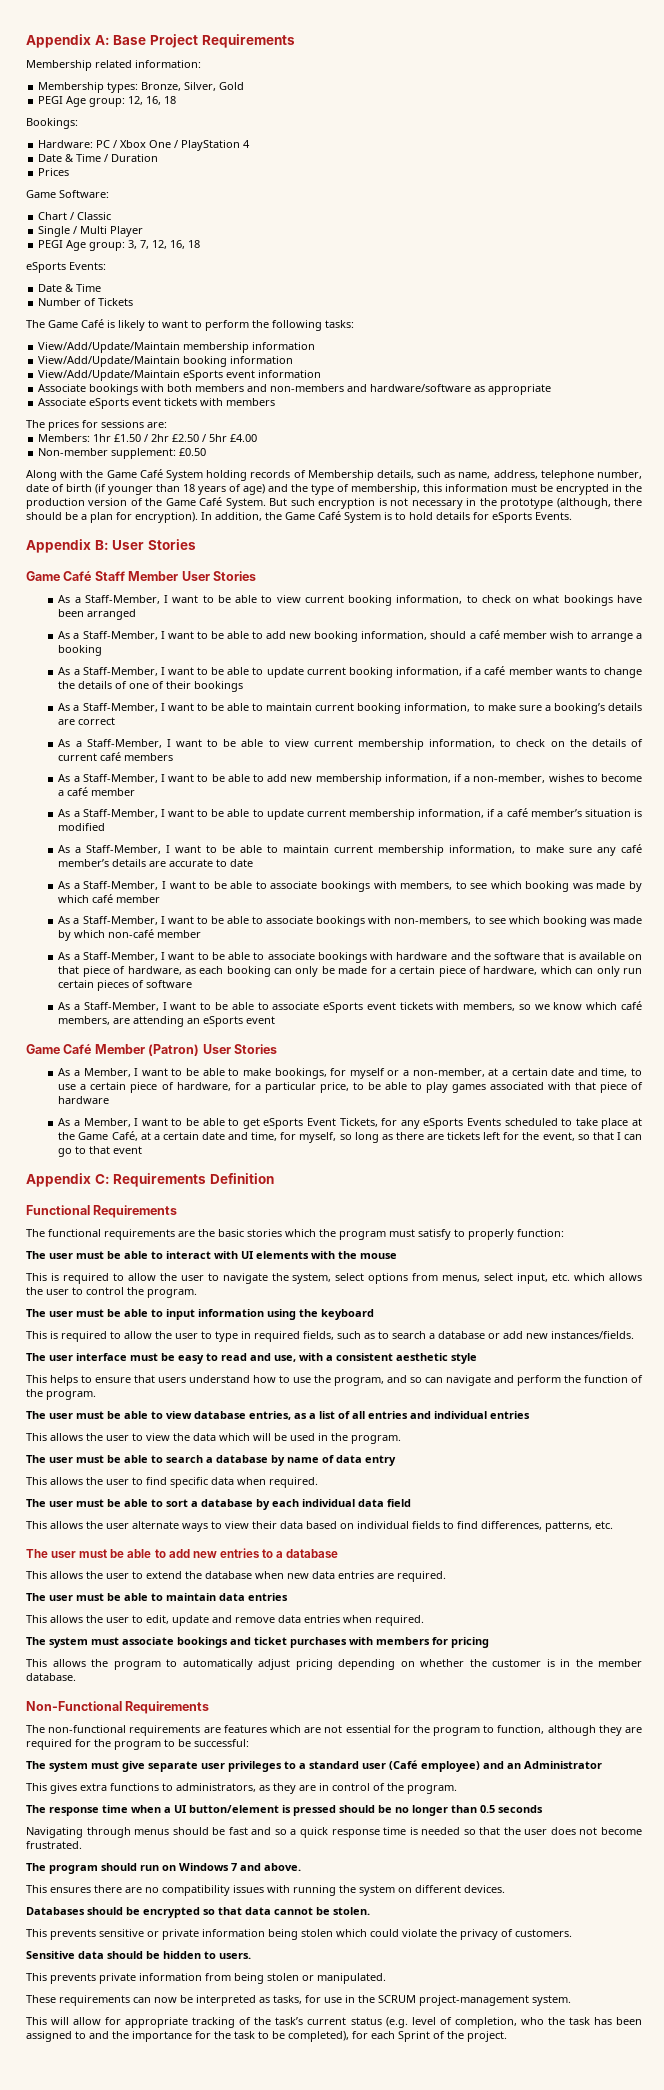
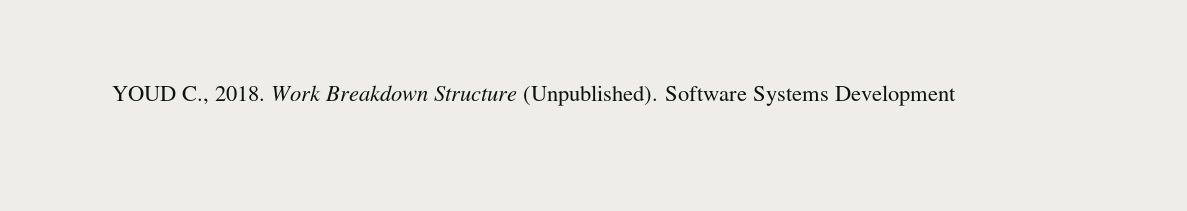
- Appendix A: Base Project Requirements
- Membership related information:
- Membership types: Bronze, Silver, Gold
- PEGI Age group: 12, 16, 18
- Bookings:
- Hardware: PC / Xbox One / PlayStation 4
- Date & Time / Duration
- Prices
- Game Software:
- Chart / Classic
- Single / Multi Player
- PEGI Age group: 3, 7, 12, 16, 18
- eSports Events:
- Date & Time
- Number of Tickets
- The Game Café is likely to want to perform the following tasks:
- View/Add/Update/Maintain membership information
- View/Add/Update/Maintain booking information
- View/Add/Update/Maintain eSports event information
- Associate bookings with both members and non-members and hardware/software as appropriate
- Associate eSports event tickets with members
- The prices for sessions are:
- Members: 1hr £1.50 / 2hr £2.50 / 5hr £4.00
- Non-member supplement: £0.50
- Along with the Game Café System holding records of Membership details, such as name, address, telephone number, date of birth (if younger than 18 years of age) and the type of membership, this information must be encrypted in the production version of the Game Café System. But such encryption is not necessary in the prototype (although, there should be a plan for encryption). In addition, the Game Café System is to hold details for eSports Events.
- Appendix B: User Stories
- Game Café Staff Member User Stories
- As a Staff-Member, I want to be able to view current booking information, to check on what bookings have been arranged
- As a Staff-Member, I want to be able to add new booking information, should a café member wish to arrange a booking
- As a Staff-Member, I want to be able to update current booking information, if a café member wants to change the details of one of their bookings
- As a Staff-Member, I want to be able to maintain current booking information, to make sure a booking’s details are correct
- As a Staff-Member, I want to be able to view current membership information, to check on the details of current café members
- As a Staff-Member, I want to be able to add new membership information, if a non-member, wishes to become a café member
- As a Staff-Member, I want to be able to update current membership information, if a café member’s situation is modified
- As a Staff-Member, I want to be able to maintain current membership information, to make sure any café member’s details are accurate to date
- As a Staff-Member, I want to be able to associate bookings with members, to see which booking was made by which café member
- As a Staff-Member, I want to be able to associate bookings with non-members, to see which booking was made by which non-café member
- As a Staff-Member, I want to be able to associate bookings with hardware and the software that is available on that piece of hardware, as each booking can only be made for a certain piece of hardware, which can only run certain pieces of software
- As a Staff-Member, I want to be able to associate eSports event tickets with members, so we know which café members, are attending an eSports event
- Game Café Member (Patron) User Stories
- As a Member, I want to be able to make bookings, for myself or a non-member, at a certain date and time, to use a certain piece of hardware, for a particular price, to be able to play games associated with that piece of hardware
- As a Member, I want to be able to get eSports Event Tickets, for any eSports Events scheduled to take place at the Game Café, at a certain date and time, for myself, so long as there are tickets left for the event, so that I can go to that event
- Appendix C: Requirements Definition
- Functional Requirements
- The functional requirements are the basic stories which the program must satisfy to properly function:
- The user must be able to interact with UI elements with the mouse
- This is required to allow the user to navigate the system, select options from menus, select input, etc. which allows the user to control the program.
- The user must be able to input information using the keyboard
- This is required to allow the user to type in required fields, such as to search a database or add new instances/fields.
- The user interface must be easy to read and use, with a consistent aesthetic style
- This helps to ensure that users understand how to use the program, and so can navigate and perform the function of the program.
- The user must be able to view database entries, as a list of all entries and individual entries
- This allows the user to view the data which will be used in the program.
- The user must be able to search a database by name of data entry
- This allows the user to find specific data when required.
- The user must be able to sort a database by each individual data field
- This allows the user alternate ways to view their data based on individual fields to find differences, patterns, etc.
- The user must be able to add new entries to a database
- This allows the user to extend the database when new data entries are required.
- The user must be able to maintain data entries
- This allows the user to edit, update and remove data entries when required.
- The system must associate bookings and ticket purchases with members for pricing
- This allows the program to automatically adjust pricing depending on whether the customer is in the member database.
- Non-Functional Requirements
- The non-functional requirements are features which are not essential for the program to function, although they are required for the program to be successful:
- The system must give separate user privileges to a standard user (Café employee) and an Administrator
- This gives extra functions to administrators, as they are in control of the program.
- The response time when a UI button/element is pressed should be no longer than 0.5 seconds
- Navigating through menus should be fast and so a quick response time is needed so that the user does not become frustrated.
- The program should run on Windows 7 and above.
- This ensures there are no compatibility issues with running the system on different devices.
- Databases should be encrypted so that data cannot be stolen.
- This prevents sensitive or private information being stolen which could violate the privacy of customers.
- Sensitive data should be hidden to users.
- This prevents private information from being stolen or manipulated.
- These requirements can now be interpreted as tasks, for use in the SCRUM project-management system.
- This will allow for appropriate tracking of the task’s current status (e.g. level of completion, who the task has been assigned to and the importance for the task to be completed), for each Sprint of the project.
+ YOUD C., 2018. Work Breakdown Structure (Unpublished). Software Systems Development

